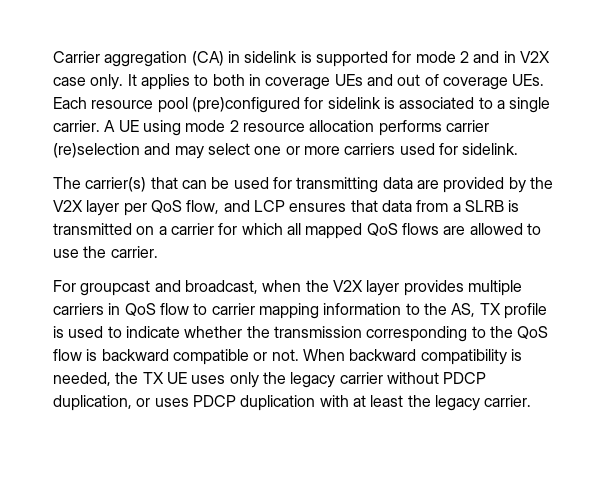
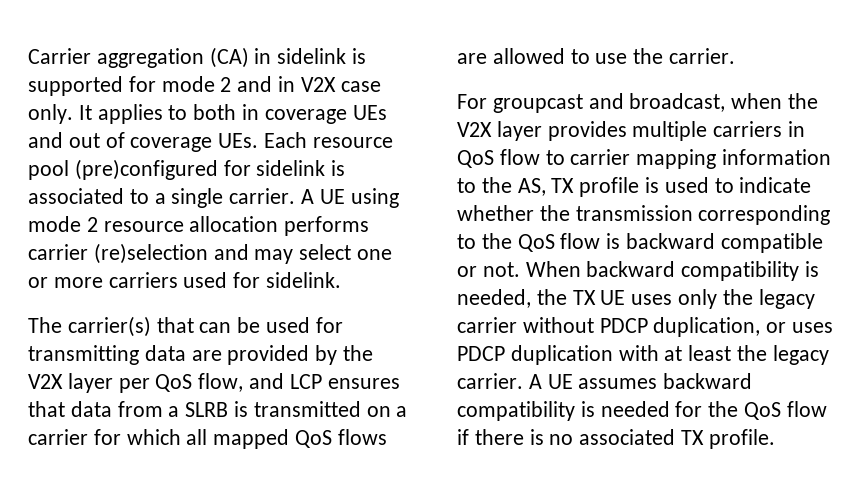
+ A UE assumes backward compatibility is needed for the QoS flow if there is no associated TX profile.

